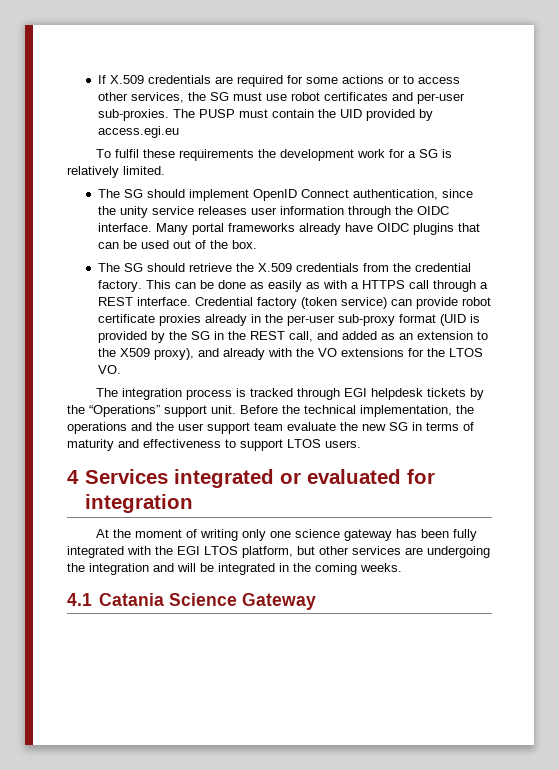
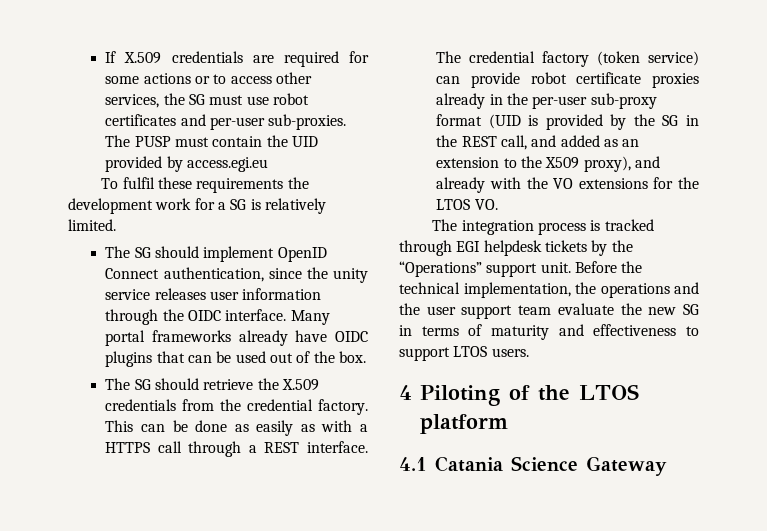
- Credential factory (token service) can provide robot certificate proxies already in the per-user sub-proxy format (UID is provided by the SG in the REST call, and added as an extension to the X509 proxy), and already with the VO extensions for the LTOS VO.
+ The credential factory (token service) can provide robot certificate proxies already in the per-user sub-proxy format (UID is provided by the SG in the REST call, and added as an extension to the X509 proxy), and already with the VO extensions for the LTOS VO.
- 4 Services integrated or evaluated for integration
- At the moment of writing only one science gateway has been fully integrated with the EGI LTOS platform, but other services are undergoing the integration and will be integrated in the coming weeks.
+ 4 Piloting of the LTOS platform

